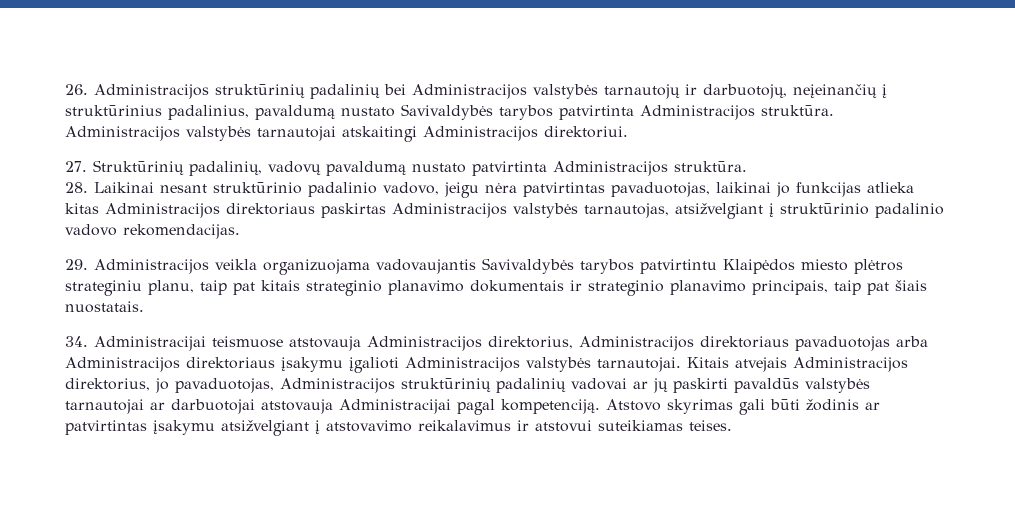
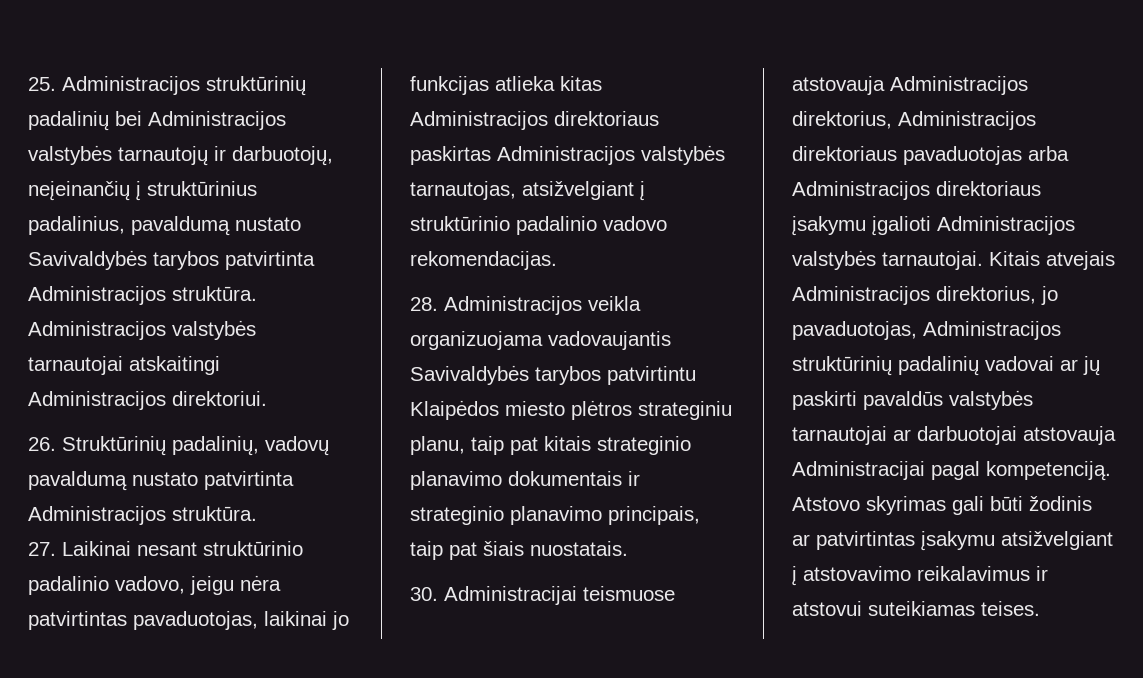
- 26. Administracijos struktūrinių padalinių bei Administracijos valstybės tarnautojų ir darbuotojų, neįeinančių į struktūrinius padalinius, pavaldumą nustato Savivaldybės tarybos patvirtinta Administracijos struktūra.
+ 25. Administracijos struktūrinių padalinių bei Administracijos valstybės tarnautojų ir darbuotojų, neįeinančių į struktūrinius padalinius, pavaldumą nustato Savivaldybės tarybos patvirtinta Administracijos struktūra.
- 27. Struktūrinių padalinių, vadovų pavaldumą nustato patvirtinta Administracijos struktūra.
+ 26. Struktūrinių padalinių, vadovų pavaldumą nustato patvirtinta Administracijos struktūra.
- 28. Laikinai nesant struktūrinio padalinio vadovo, jeigu nėra patvirtintas pavaduotojas, laikinai jo funkcijas atlieka kitas Administracijos direktoriaus paskirtas Administracijos valstybės tarnautojas, atsižvelgiant į struktūrinio padalinio vadovo rekomendacijas.
+ 27. Laikinai nesant struktūrinio padalinio vadovo, jeigu nėra patvirtintas pavaduotojas, laikinai jo funkcijas atlieka kitas Administracijos direktoriaus paskirtas Administracijos valstybės tarnautojas, atsižvelgiant į struktūrinio padalinio vadovo rekomendacijas.
- 29. Administracijos veikla organizuojama vadovaujantis Savivaldybės tarybos patvirtintu Klaipėdos miesto plėtros strateginiu planu, taip pat kitais strateginio planavimo dokumentais ir strateginio planavimo principais, taip pat šiais nuostatais.
+ 28. Administracijos veikla organizuojama vadovaujantis Savivaldybės tarybos patvirtintu Klaipėdos miesto plėtros strateginiu planu, taip pat kitais strateginio planavimo dokumentais ir strateginio planavimo principais, taip pat šiais nuostatais.
- 34. Administracijai teismuose atstovauja Administracijos direktorius, Administracijos direktoriaus pavaduotojas arba Administracijos direktoriaus įsakymu įgalioti Administracijos valstybės tarnautojai.
+ 30. Administracijai teismuose atstovauja Administracijos direktorius, Administracijos direktoriaus pavaduotojas arba Administracijos direktoriaus įsakymu įgalioti Administracijos valstybės tarnautojai.

